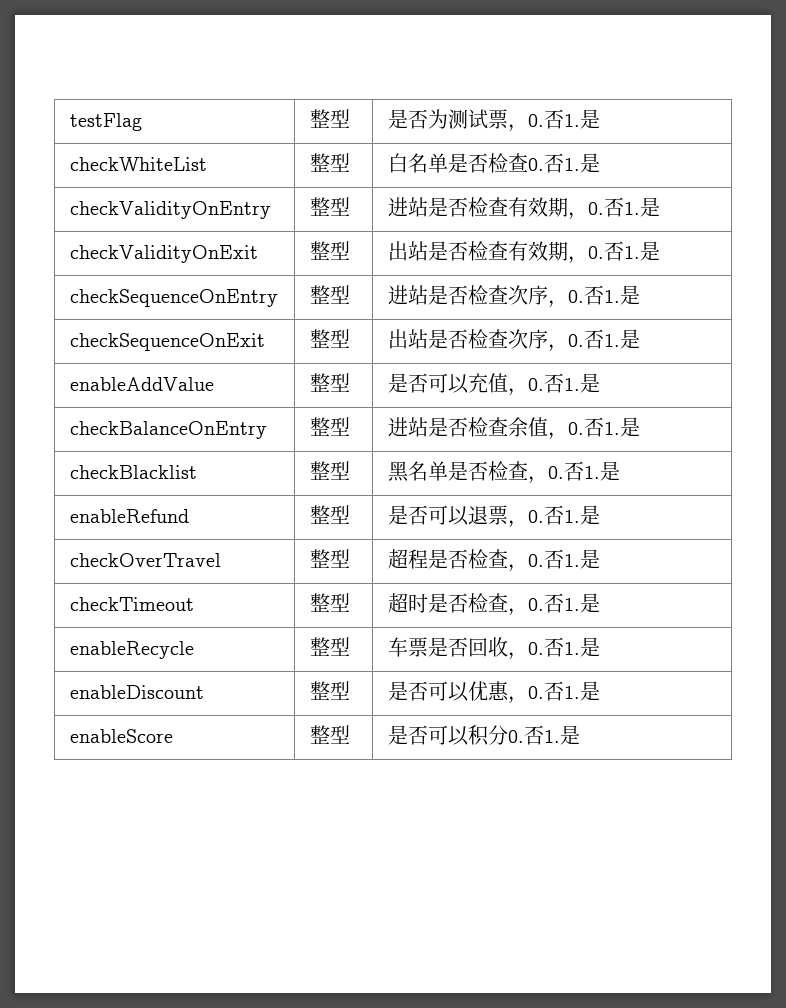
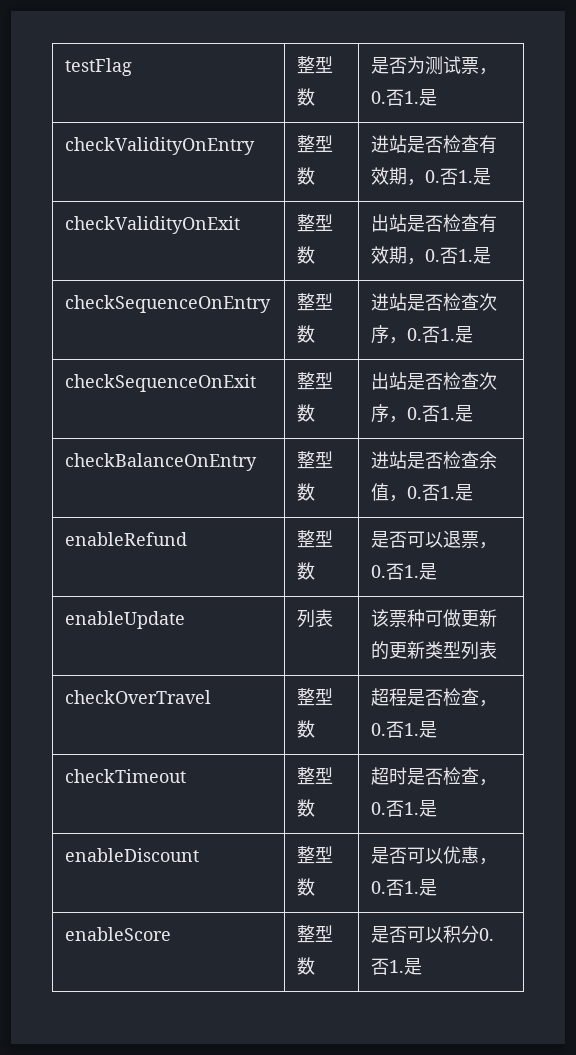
- testFlag | 整型 | 是否为测试票，0.否1.是
+ testFlag | 整型数 | 是否为测试票，0.否1.是
- checkWhiteList | 整型 | 白名单是否检查0.否1.是
- checkValidityOnEntry | 整型 | 进站是否检查有效期，0.否1.是
+ checkValidityOnEntry | 整型数 | 进站是否检查有效期，0.否1.是
- checkValidityOnExit | 整型 | 出站是否检查有效期，0.否1.是
+ checkValidityOnExit | 整型数 | 出站是否检查有效期，0.否1.是
- checkSequenceOnEntry | 整型 | 进站是否检查次序，0.否1.是
+ checkSequenceOnEntry | 整型数 | 进站是否检查次序，0.否1.是
- checkSequenceOnExit | 整型 | 出站是否检查次序，0.否1.是
+ checkSequenceOnExit | 整型数 | 出站是否检查次序，0.否1.是
- enableAddValue | 整型 | 是否可以充值，0.否1.是
- checkBalanceOnEntry | 整型 | 进站是否检查余值，0.否1.是
+ checkBalanceOnEntry | 整型数 | 进站是否检查余值，0.否1.是
- checkBlacklist | 整型 | 黑名单是否检查，0.否1.是
- enableRefund | 整型 | 是否可以退票，0.否1.是
+ enableRefund | 整型数 | 是否可以退票，0.否1.是
+ enableUpdate | 列表 | 该票种可做更新的更新类型列表
- checkOverTravel | 整型 | 超程是否检查，0.否1.是
+ checkOverTravel | 整型数 | 超程是否检查，0.否1.是
- checkTimeout | 整型 | 超时是否检查，0.否1.是
+ checkTimeout | 整型数 | 超时是否检查，0.否1.是
- enableRecycle | 整型 | 车票是否回收，0.否1.是
- enableDiscount | 整型 | 是否可以优惠，0.否1.是
+ enableDiscount | 整型数 | 是否可以优惠，0.否1.是
- enableScore | 整型 | 是否可以积分0.否1.是
+ enableScore | 整型数 | 是否可以积分0.否1.是

